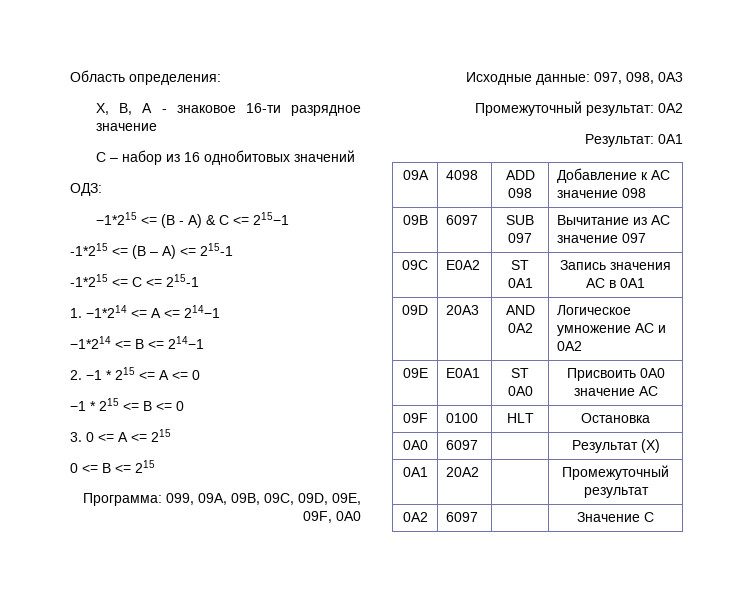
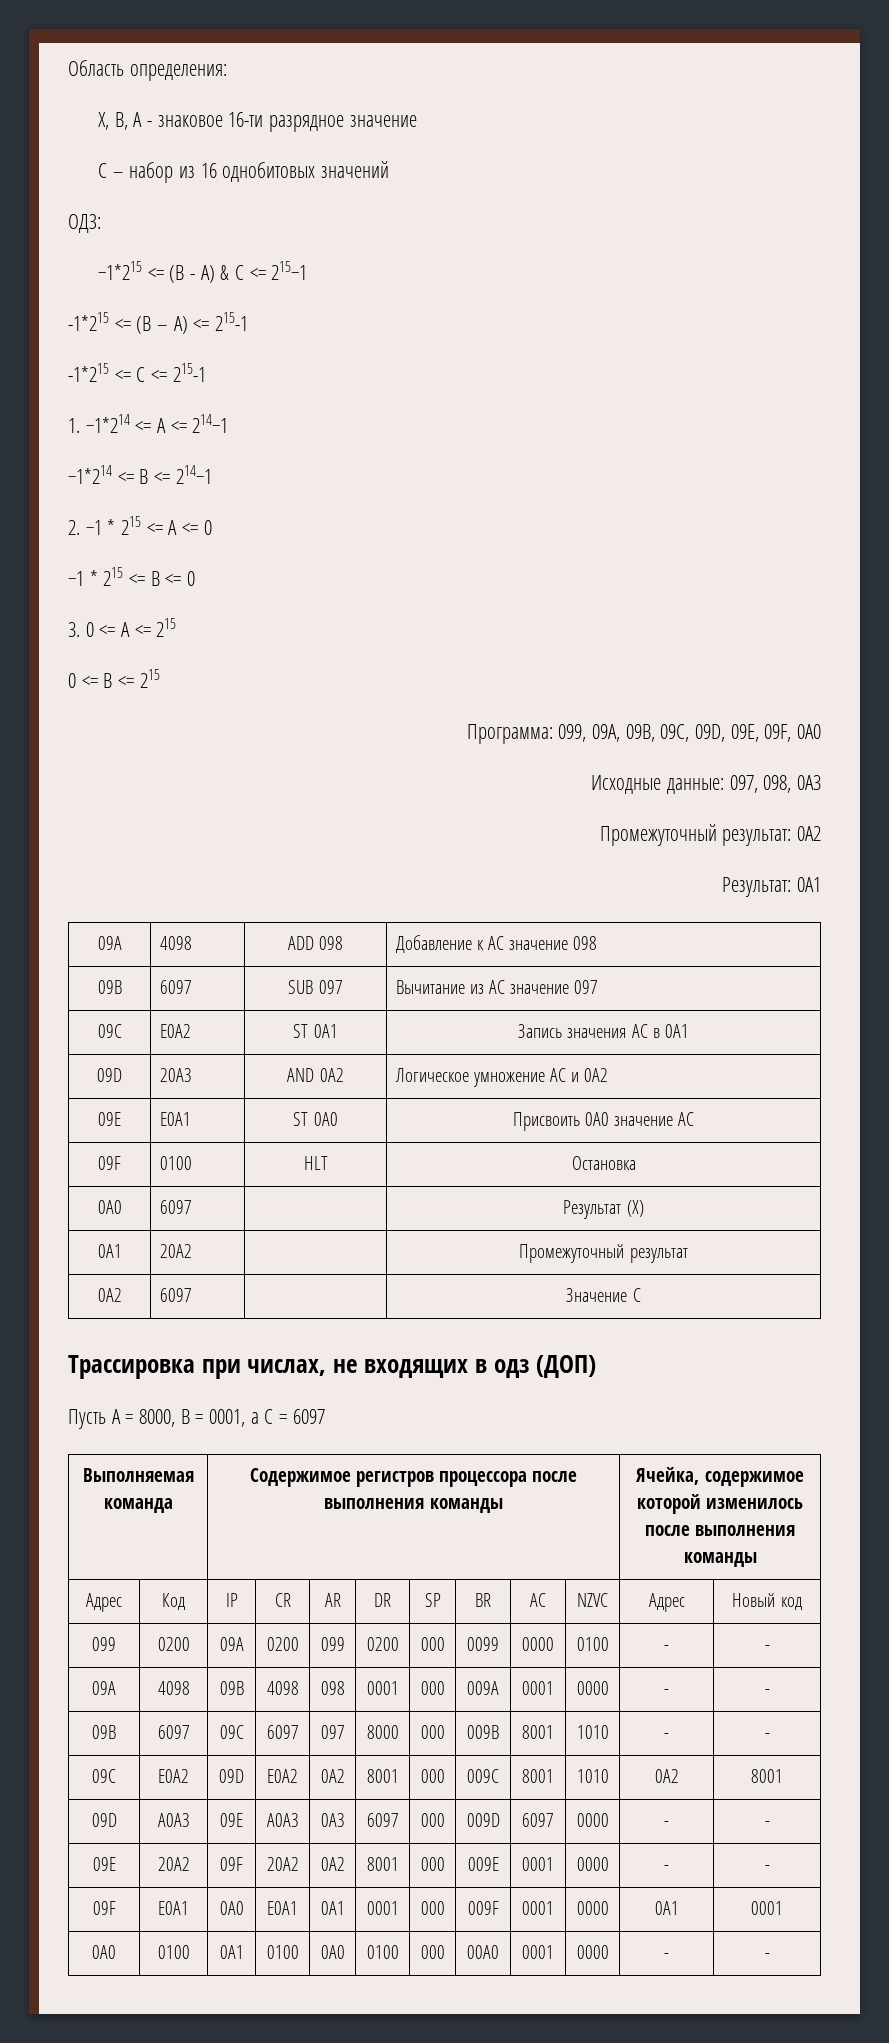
+ Трассировка при числах, не входящих в одз (ДОП)
+ Пусть A = 8000, B = 0001, а C = 6097
+ Выполняемая команда | Содержимое регистров процессора после выполнения команды | Ячейка, содержимое которой изменилось после выполнения команды
+ Адрес | Код | IP | CR | AR | DR | SP | BR | AC | NZVC | Адрес | Новый код
+ 099 | 0200 | 09A | 0200 | 099 | 0200 | 000 | 0099 | 0000 | 0100 | - | -
+ 09A | 4098 | 09B | 4098 | 098 | 0001 | 000 | 009A | 0001 | 0000 | - | -
+ 09B | 6097 | 09C | 6097 | 097 | 8000 | 000 | 009B | 8001 | 1010 | - | -
+ 09C | E0A2 | 09D | E0A2 | 0A2 | 8001 | 000 | 009C | 8001 | 1010 | 0A2 | 8001
+ 09D | A0A3 | 09E | A0A3 | 0A3 | 6097 | 000 | 009D | 6097 | 0000 | - | -
+ 09E | 20A2 | 09F | 20A2 | 0A2 | 8001 | 000 | 009E | 0001 | 0000 | - | -
+ 09F | E0A1 | 0A0 | E0A1 | 0A1 | 0001 | 000 | 009F | 0001 | 0000 | 0A1 | 0001
+ 0A0 | 0100 | 0A1 | 0100 | 0A0 | 0100 | 000 | 00A0 | 0001 | 0000 | - | -

